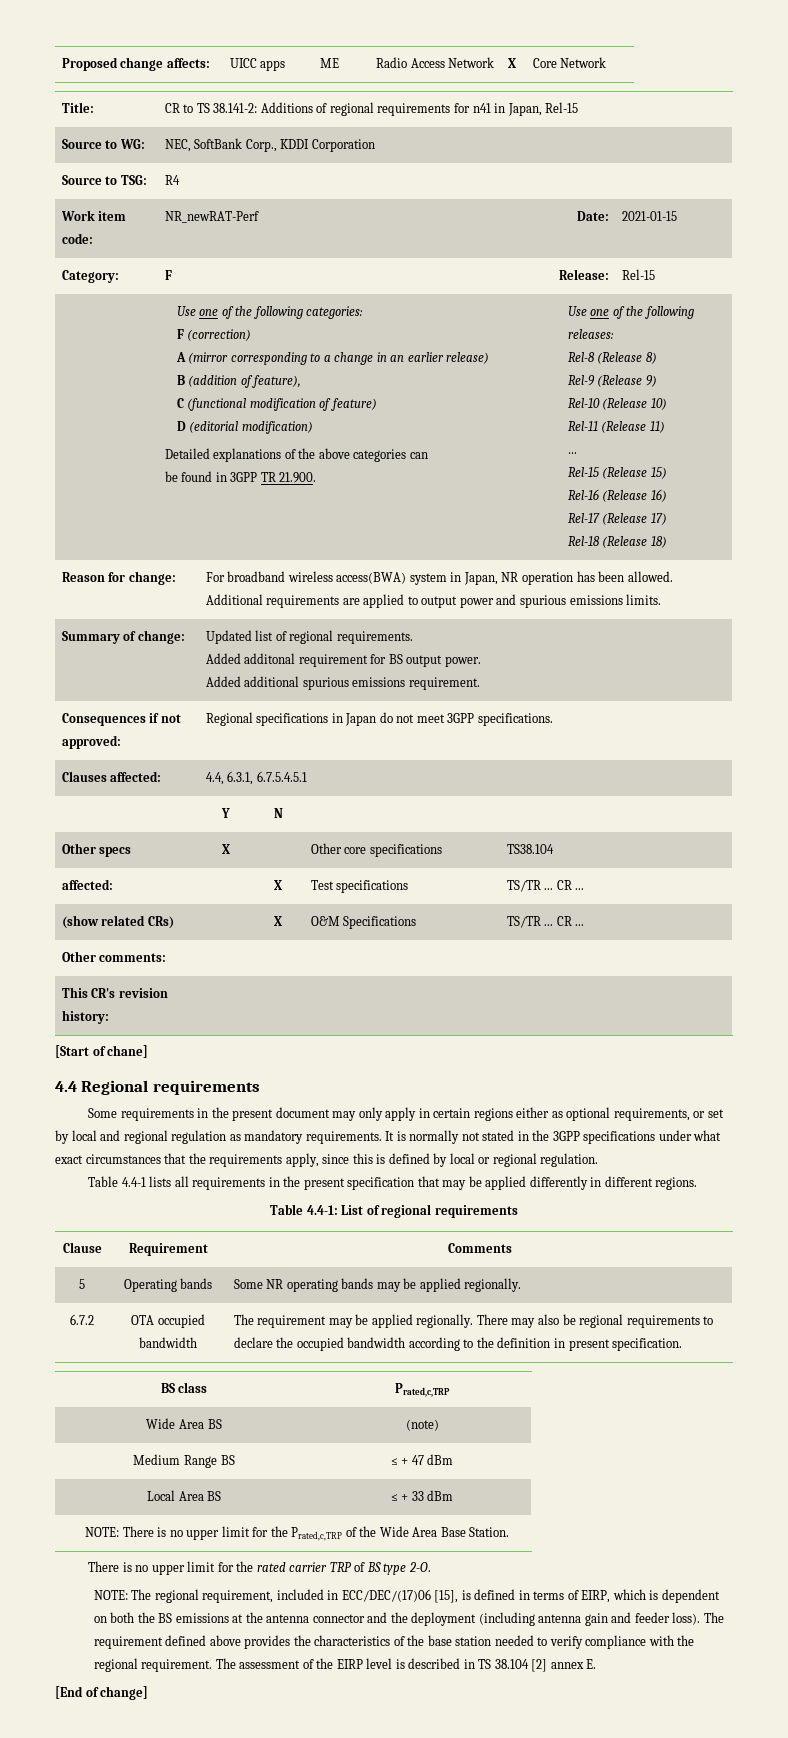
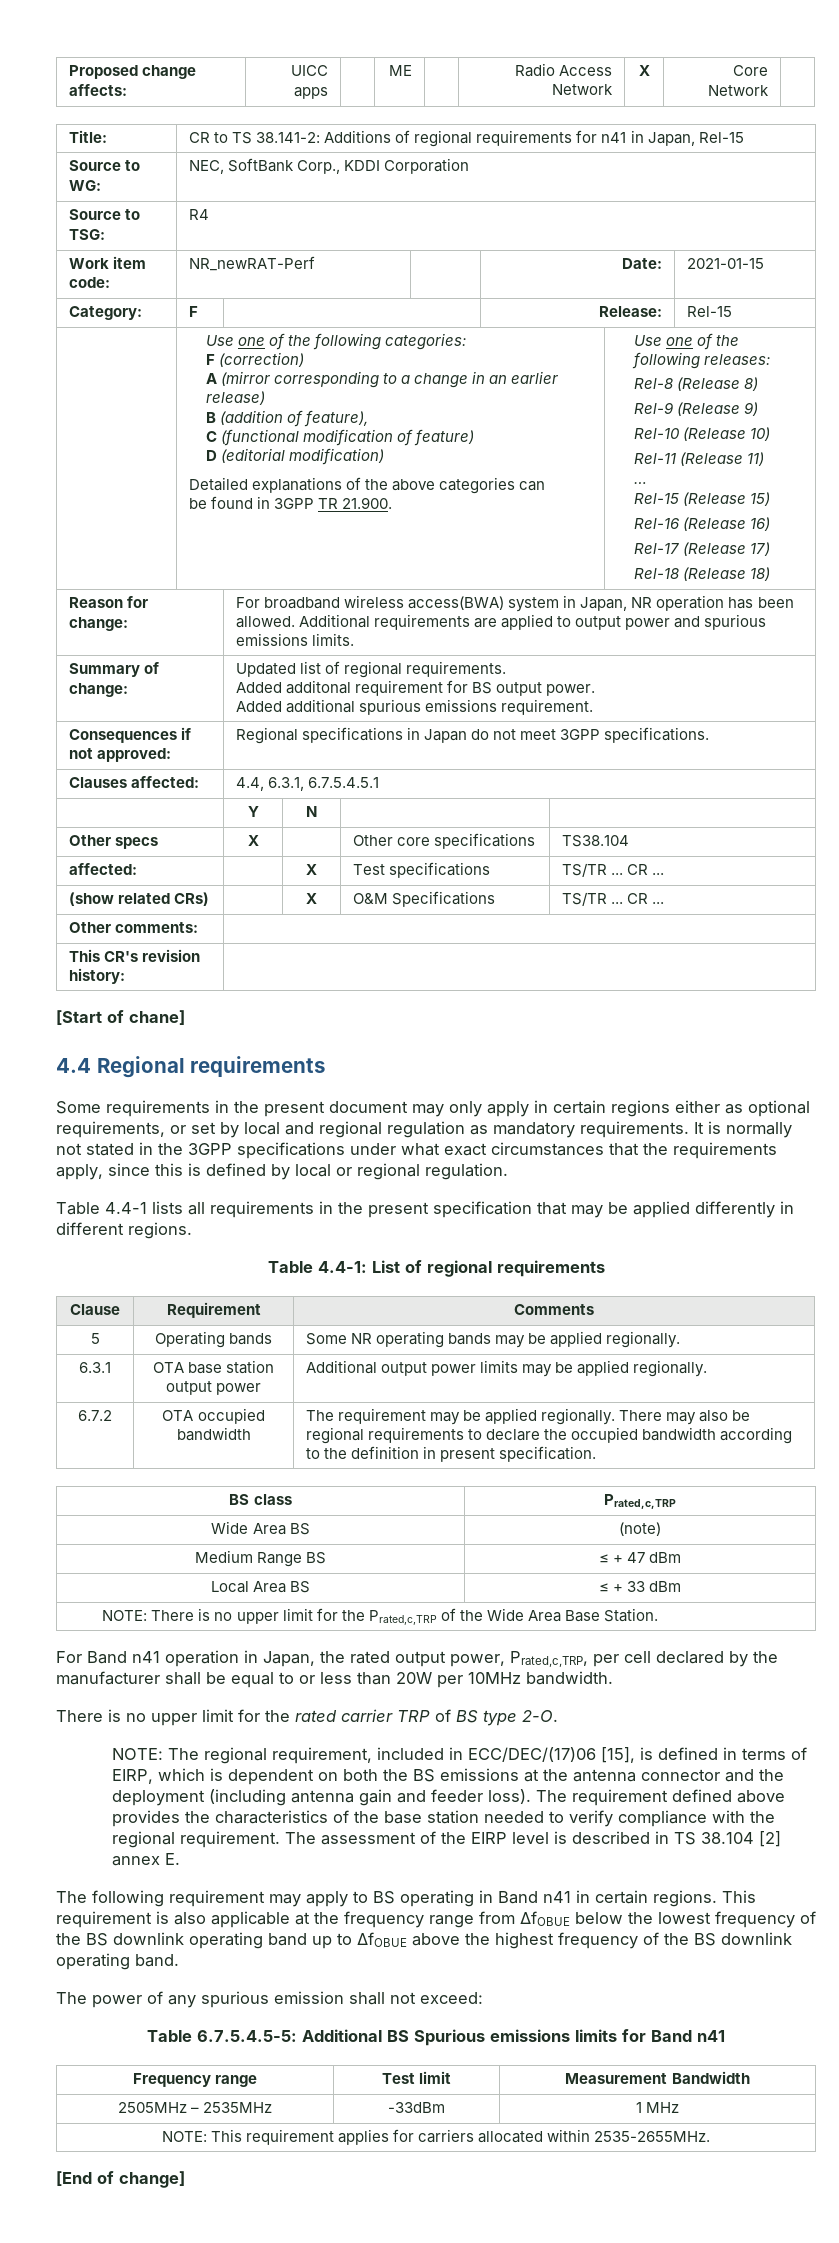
+ 6.3.1 | OTA base station output power | Additional output power limits may be applied regionally.
+ For Band n41 operation in Japan, the rated output power, Prated,c,TRP, per cell declared by the manufacturer shall be equal to or less than 20W per 10MHz bandwidth.
+ The following requirement may apply to BS operating in Band n41 in certain regions. This requirement is also applicable at the frequency range from ΔfOBUE below the lowest frequency of the BS downlink operating band up to ΔfOBUE above the highest frequency of the BS downlink operating band.
+ The power of any spurious emission shall not exceed:
+ Table 6.7.5.4.5-5: Additional BS Spurious emissions limits for Band n41
+ Frequency range | Test limit | Measurement Bandwidth
+ 2505MHz – 2535MHz | -33dBm | 1 MHz
+ NOTE: This requirement applies for carriers allocated within 2535-2655MHz.

